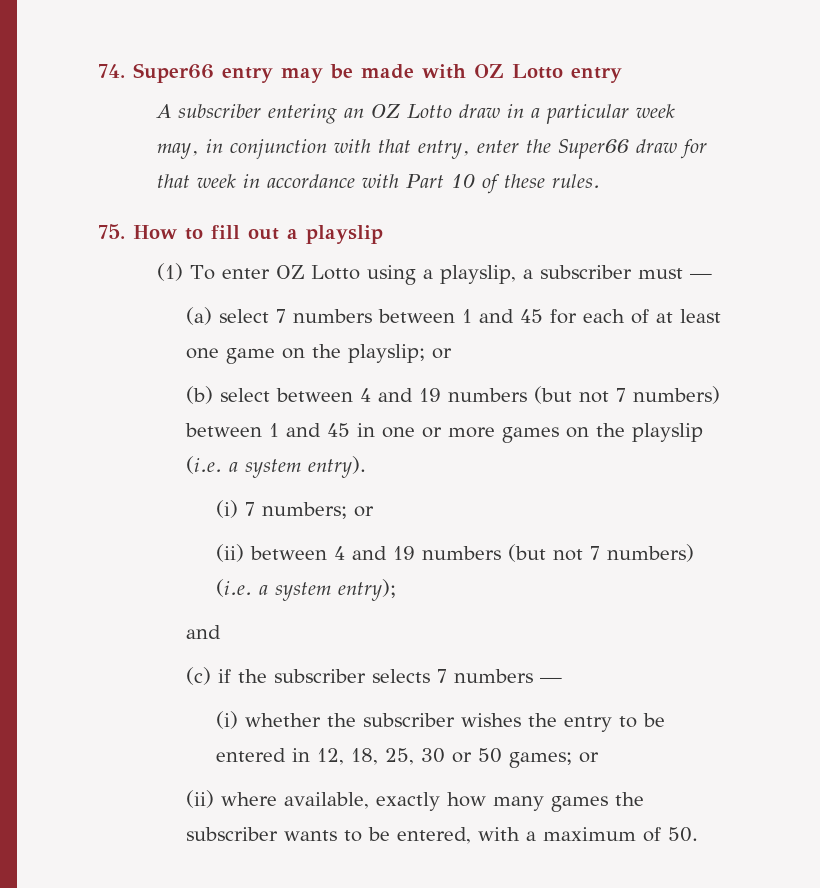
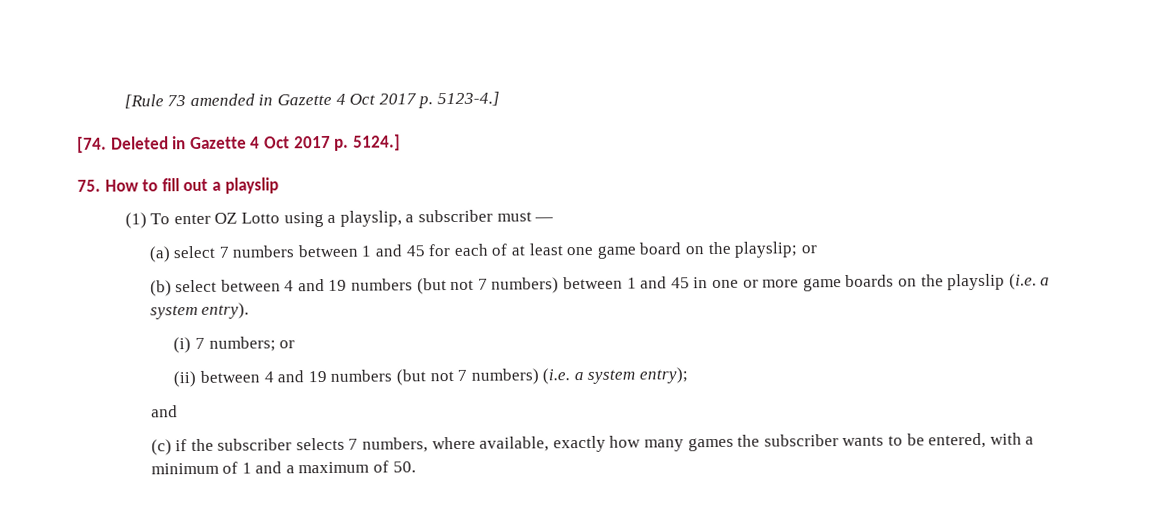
- 74. Super66 entry may be made with OZ Lotto entry
- A subscriber entering an OZ Lotto draw in a particular week may, in conjunction with that entry, enter the Super66 draw for that week in accordance with Part 10 of these rules.
+ [Rule 73 amended in Gazette 4 Oct 2017 p. 5123-4.]
+ [74. Deleted in Gazette 4 Oct 2017 p. 5124.]
- (a) select 7 numbers between 1 and 45 for each of at least one game on the playslip; or
+ (a) select 7 numbers between 1 and 45 for each of at least one game board on the playslip; or
- (b) select between 4 and 19 numbers (but not 7 numbers) between 1 and 45 in one or more games on the playslip (i.e. a system entry).
+ (b) select between 4 and 19 numbers (but not 7 numbers) between 1 and 45 in one or more game boards on the playslip (i.e. a system entry).
- (c) if the subscriber selects 7 numbers —
- (i) whether the subscriber wishes the entry to be entered in 12, 18, 25, 30 or 50 games; or
- (ii) where available, exactly how many games the subscriber wants to be entered, with a maximum of 50.
+ (c) if the subscriber selects 7 numbers, where available, exactly how many games the subscriber wants to be entered, with a minimum of 1 and a maximum of 50.

